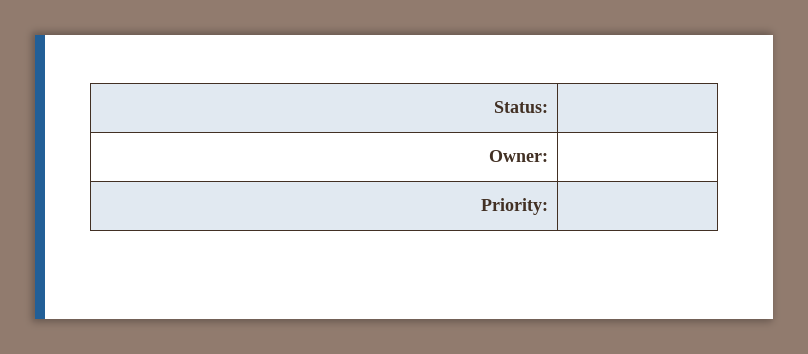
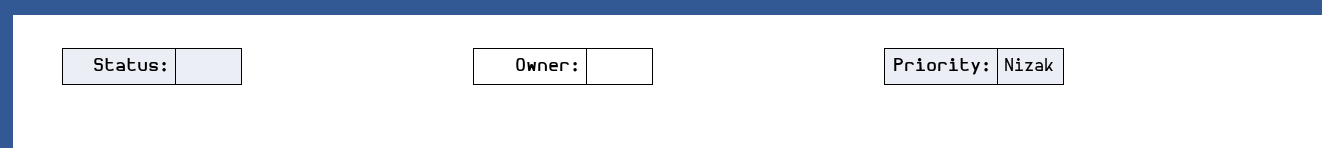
- Priority: |
+ Priority: | Nizak

